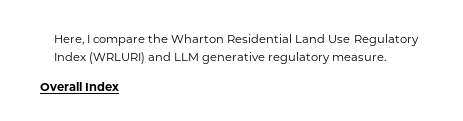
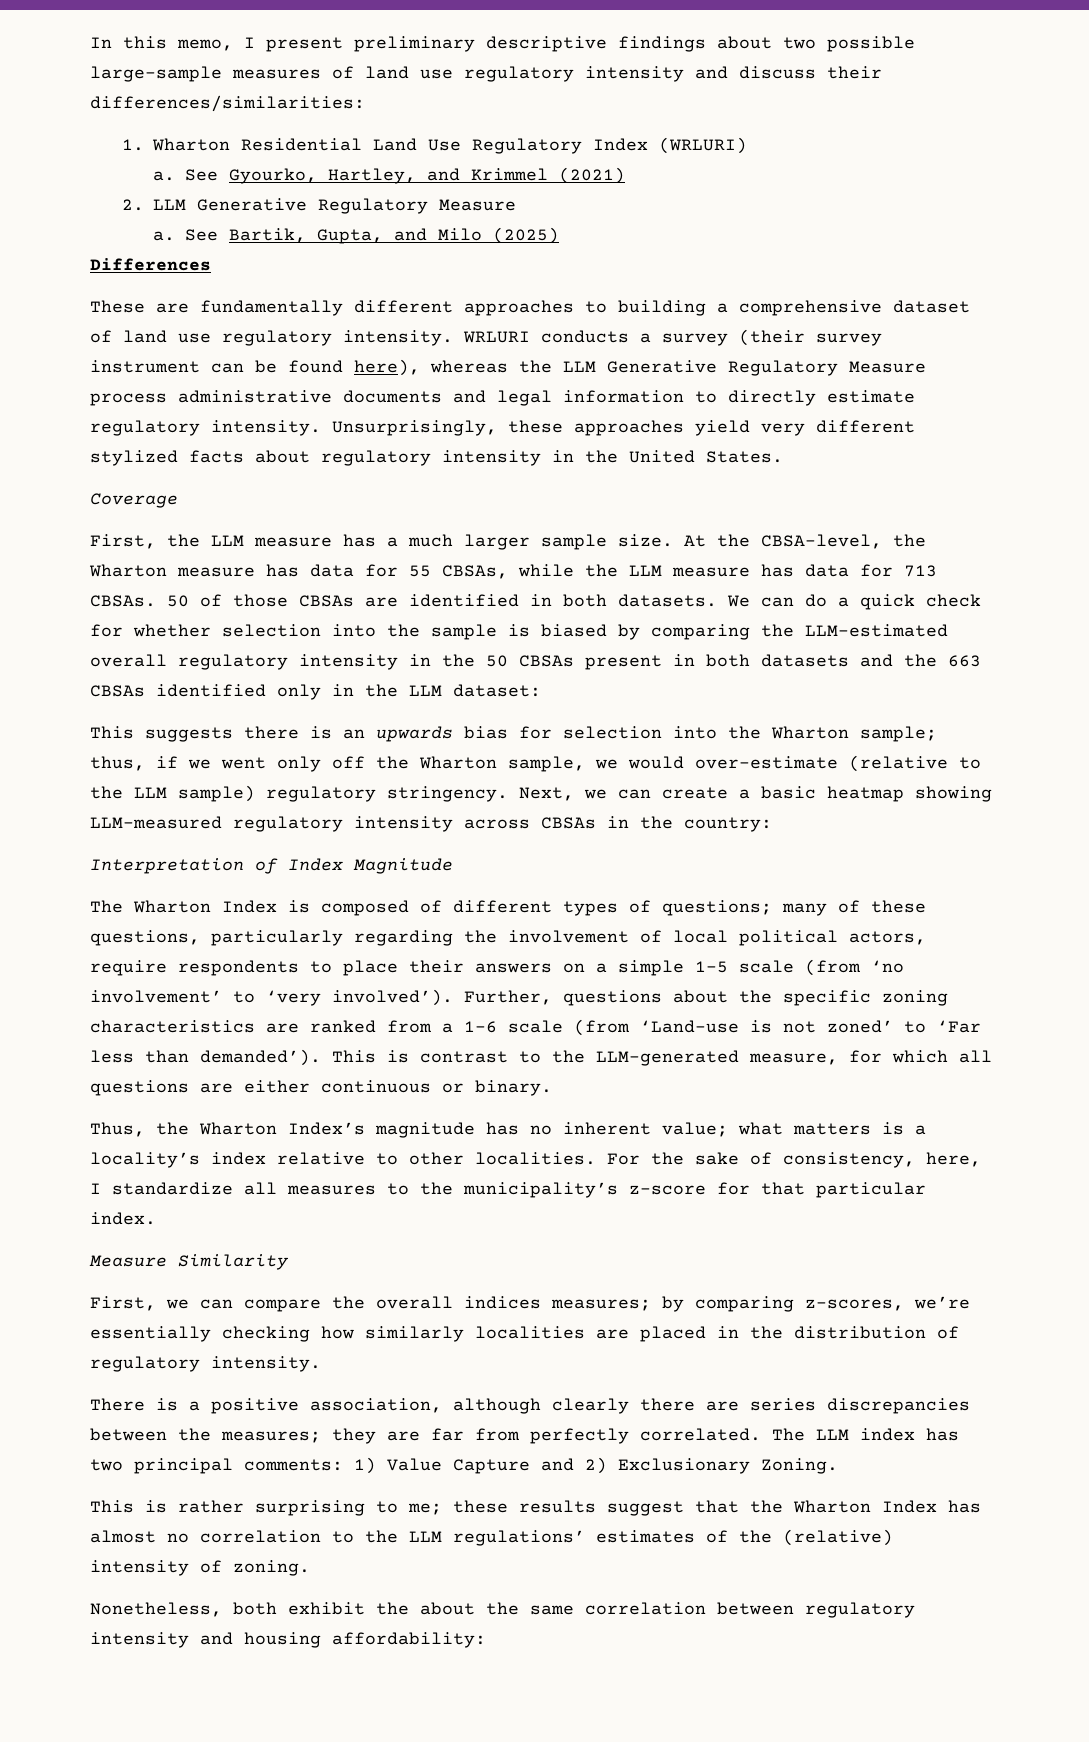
- Here, I compare the Wharton Residential Land Use Regulatory Index (WRLURI) and LLM generative regulatory measure.
- Overall Index
+ In this memo, I present preliminary descriptive findings about two possible large-sample measures of land use regulatory intensity and discuss their differences/similarities:
+ 1. Wharton Residential Land Use Regulatory Index (WRLURI)
+ a. See Gyourko, Hartley, and Krimmel (2021)
+ 2. LLM Generative Regulatory Measure
+ a. See Bartik, Gupta, and Milo (2025)
+ Differences
+ These are fundamentally different approaches to building a comprehensive dataset of land use regulatory intensity. WRLURI conducts a survey (their survey instrument can be found here), whereas the LLM Generative Regulatory Measure process administrative documents and legal information to directly estimate regulatory intensity. Unsurprisingly, these approaches yield very different stylized facts about regulatory intensity in the United States.
+ Coverage
+ First, the LLM measure has a much larger sample size. At the CBSA-level, the Wharton measure has data for 55 CBSAs, while the LLM measure has data for 713 CBSAs. 50 of those CBSAs are identified in both datasets. We can do a quick check for whether selection into the sample is biased by comparing the LLM-estimated overall regulatory intensity in the 50 CBSAs present in both datasets and the 663 CBSAs identified only in the LLM dataset:
+ This suggests there is an upwards bias for selection into the Wharton sample; thus, if we went only off the Wharton sample, we would over-estimate (relative to the LLM sample) regulatory stringency. Next, we can create a basic heatmap showing LLM-measured regulatory intensity across CBSAs in the country:
+ Interpretation of Index Magnitude
+ The Wharton Index is composed of different types of questions; many of these questions, particularly regarding the involvement of local political actors, require respondents to place their answers on a simple 1-5 scale (from ‘no involvement’ to ‘very involved’). Further, questions about the specific zoning characteristics are ranked from a 1-6 scale (from ‘Land-use is not zoned’ to ‘Far less than demanded’). This is contrast to the LLM-generated measure, for which all questions are either continuous or binary.
+ Thus, the Wharton Index’s magnitude has no inherent value; what matters is a locality’s index relative to other localities. For the sake of consistency, here, I standardize all measures to the municipality’s z-score for that particular index.
+ Measure Similarity
+ First, we can compare the overall indices measures; by comparing z-scores, we’re essentially checking how similarly localities are placed in the distribution of regulatory intensity.
+ There is a positive association, although clearly there are series discrepancies between the measures; they are far from perfectly correlated. The LLM index has two principal comments: 1) Value Capture and 2) Exclusionary Zoning.
+ This is rather surprising to me; these results suggest that the Wharton Index has almost no correlation to the LLM regulations’ estimates of the (relative) intensity of zoning.
+ Nonetheless, both exhibit the about the same correlation between regulatory intensity and housing affordability:

